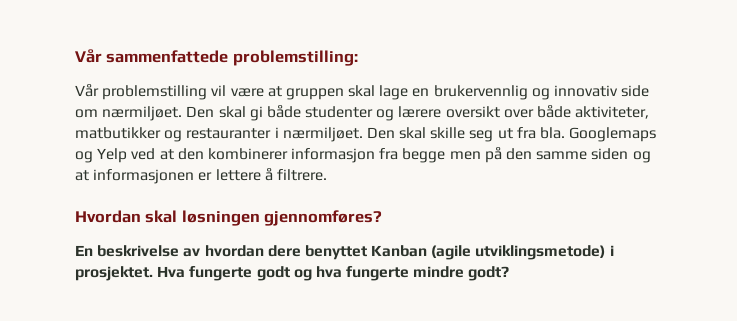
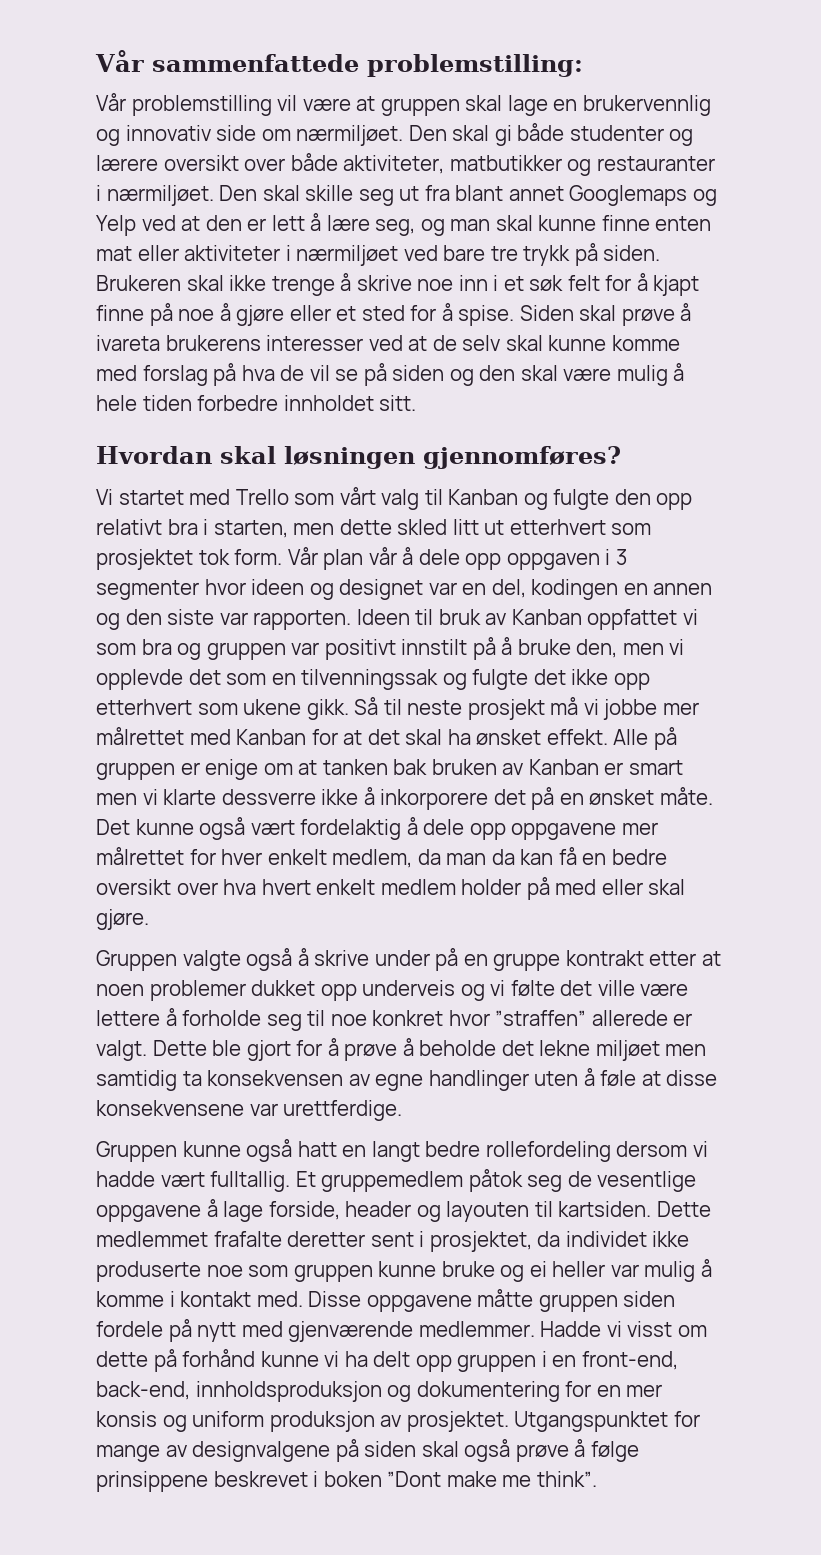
- Den skal skille seg ut fra bla. Googlemaps og Yelp ved at den kombinerer informasjon fra begge men på den samme siden og at informasjonen er lettere å filtrere.
+ Den skal skille seg ut fra blant annet Googlemaps og Yelp ved at den er lett å lære seg, og man skal kunne finne enten mat eller aktiviteter i nærmiljøet ved bare tre trykk på siden. Brukeren skal ikke trenge å skrive noe inn i et søk felt for å kjapt finne på noe å gjøre eller et sted for å spise. Siden skal prøve å ivareta brukerens interesser ved at de selv skal kunne komme med forslag på hva de vil se på siden og den skal være mulig å hele tiden forbedre innholdet sitt.
  Hvordan skal løsningen gjennomføres?
- En beskrivelse av hvordan dere benyttet Kanban (agile utviklingsmetode) i prosjektet. Hva fungerte godt og hva fungerte mindre godt?
+ Vi startet med Trello som vårt valg til Kanban og fulgte den opp relativt bra i starten, men dette skled litt ut etterhvert som prosjektet tok form. Vår plan vår å dele opp oppgaven i 3 segmenter hvor ideen og designet var en del, kodingen en annen og den siste var rapporten. Ideen til bruk av Kanban oppfattet vi som bra og gruppen var positivt innstilt på å bruke den, men vi opplevde det som en tilvenningssak og fulgte det ikke opp etterhvert som ukene gikk. Så til neste prosjekt må vi jobbe mer målrettet med Kanban for at det skal ha ønsket effekt. Alle på gruppen er enige om at tanken bak bruken av Kanban er smart men vi klarte dessverre ikke å inkorporere det på en ønsket måte. Det kunne også vært fordelaktig å dele opp oppgavene mer målrettet for hver enkelt medlem, da man da kan få en bedre oversikt over hva hvert enkelt medlem holder på med eller skal gjøre.
+ Gruppen valgte også å skrive under på en gruppe kontrakt etter at noen problemer dukket opp underveis og vi følte det ville være lettere å forholde seg til noe konkret hvor ”straffen” allerede er valgt. Dette ble gjort for å prøve å beholde det lekne miljøet men samtidig ta konsekvensen av egne handlinger uten å føle at disse konsekvensene var urettferdige.
+ Gruppen kunne også hatt en langt bedre rollefordeling dersom vi hadde vært fulltallig. Et gruppemedlem påtok seg de vesentlige oppgavene å lage forside, header og layouten til kartsiden. Dette medlemmet frafalte deretter sent i prosjektet, da individet ikke produserte noe som gruppen kunne bruke og ei heller var mulig å komme i kontakt med. Disse oppgavene måtte gruppen siden fordele på nytt med gjenværende medlemmer. Hadde vi visst om dette på forhånd kunne vi ha delt opp gruppen i en front-end, back-end, innholdsproduksjon og dokumentering for en mer konsis og uniform produksjon av prosjektet. Utgangspunktet for mange av designvalgene på siden skal også prøve å følge prinsippene beskrevet i boken ”Dont make me think”.

